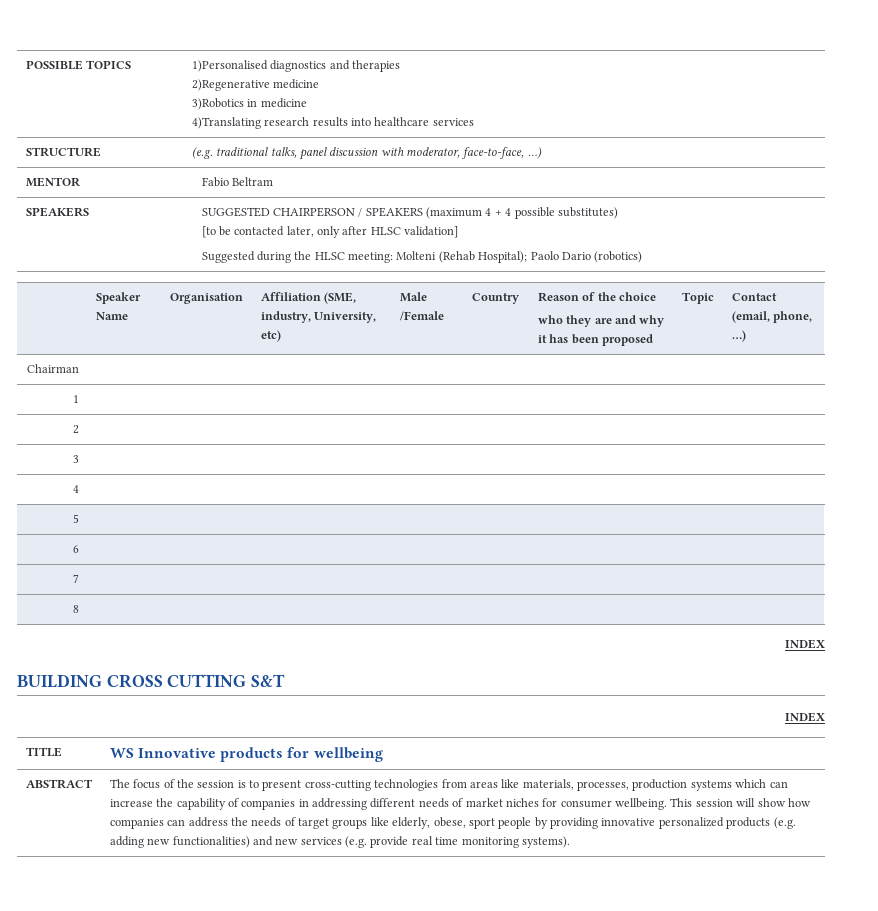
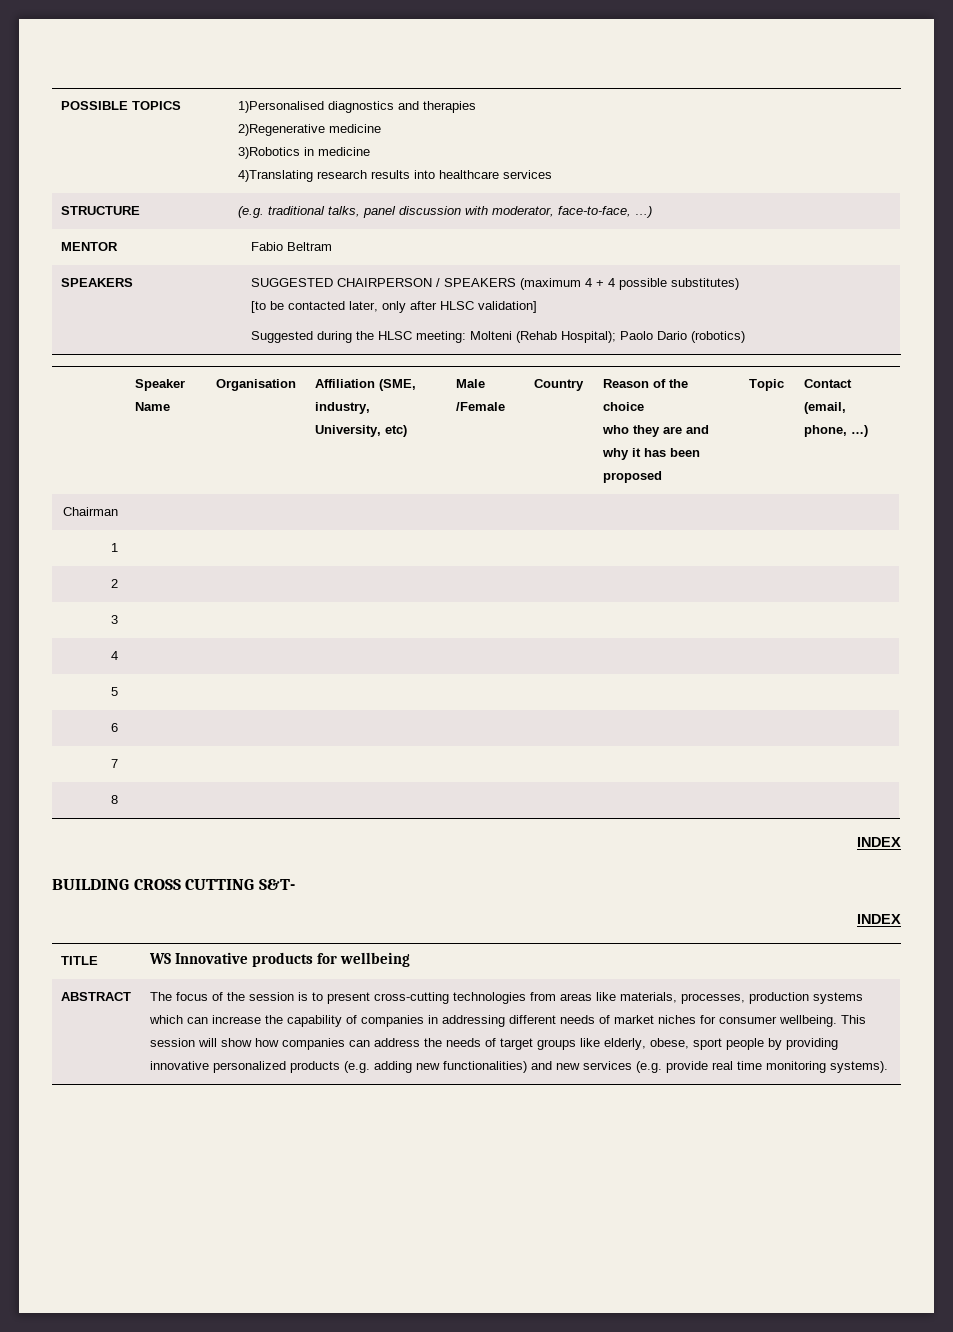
- BUILDING CROSS CUTTING S&T
+ BUILDING CROSS CUTTING S&T-

